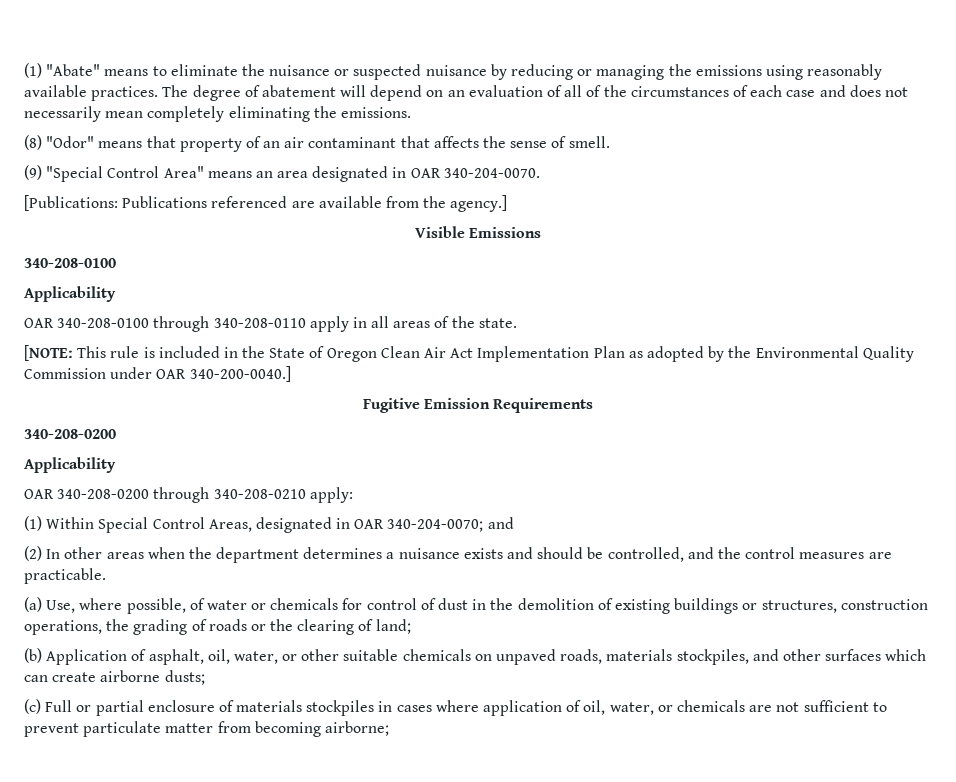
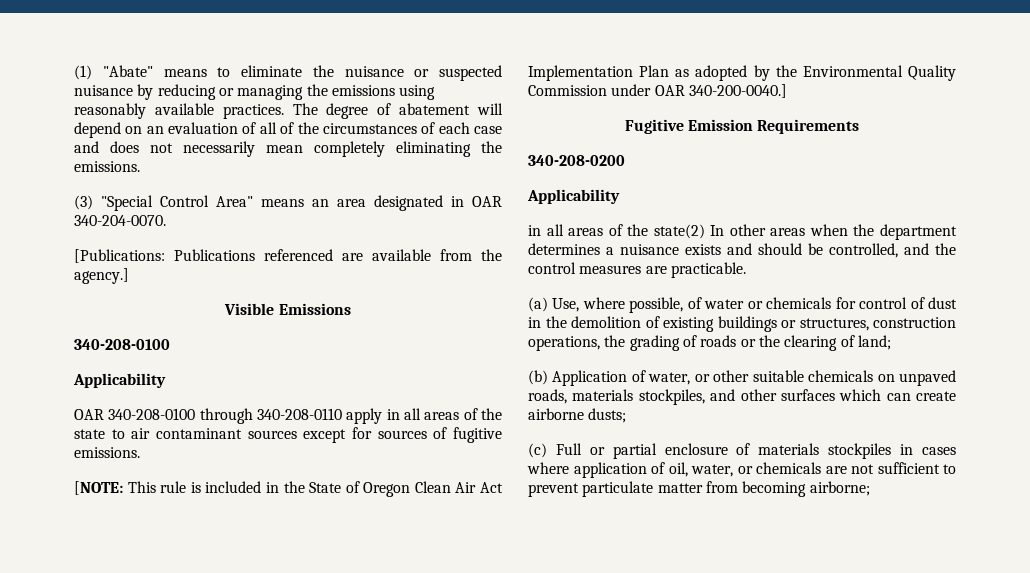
- (8) "Odor" means that property of an air contaminant that affects the sense of smell.
- (9) "Special Control Area" means an area designated in OAR 340-204-0070.
+ (3) "Special Control Area" means an area designated in OAR 340-204-0070.
- OAR 340-208-0100 through 340-208-0110 apply in all areas of the state.
+ OAR 340-208-0100 through 340-208-0110 apply in all areas of the state to air contaminant sources except for sources of fugitive emissions.
- OAR 340-208-0200 through 340-208-0210 apply:
- (1) Within Special Control Areas, designated in OAR 340-204-0070; and
- (2) In other areas when the department determines a nuisance exists and should be controlled, and the control measures are practicable.
+ in all areas of the state(2) In other areas when the department determines a nuisance exists and should be controlled, and the control measures are practicable.
- (b) Application of asphalt, oil, water, or other suitable chemicals on unpaved roads, materials stockpiles, and other surfaces which can create airborne dusts;
+ (b) Application of water, or other suitable chemicals on unpaved roads, materials stockpiles, and other surfaces which can create airborne dusts;

